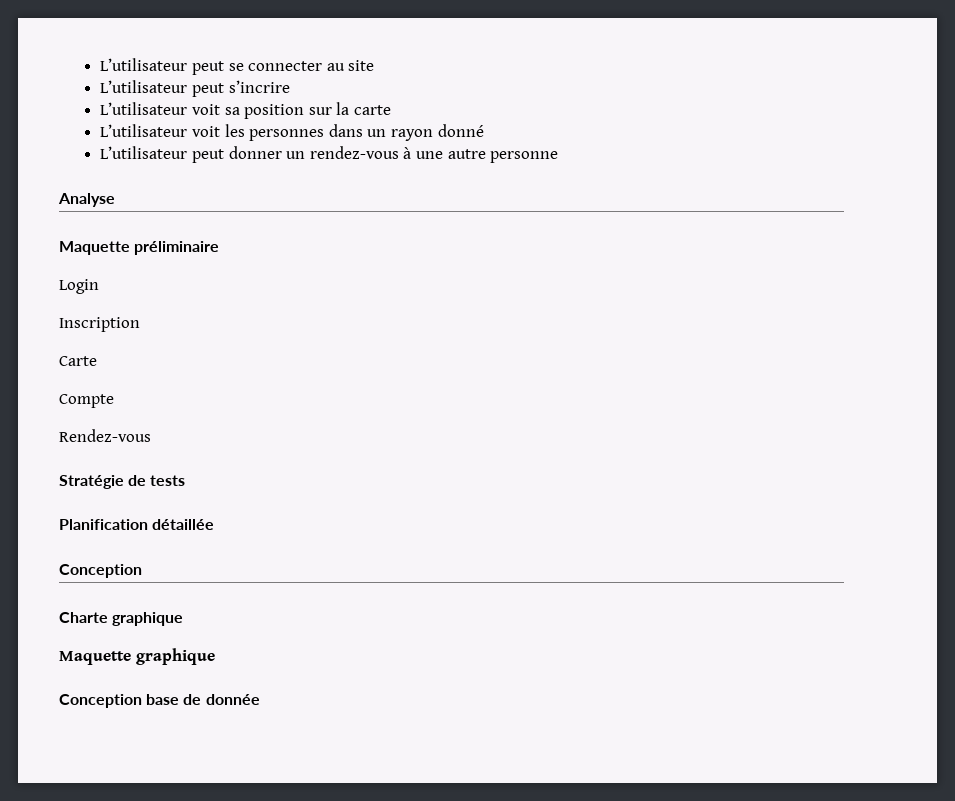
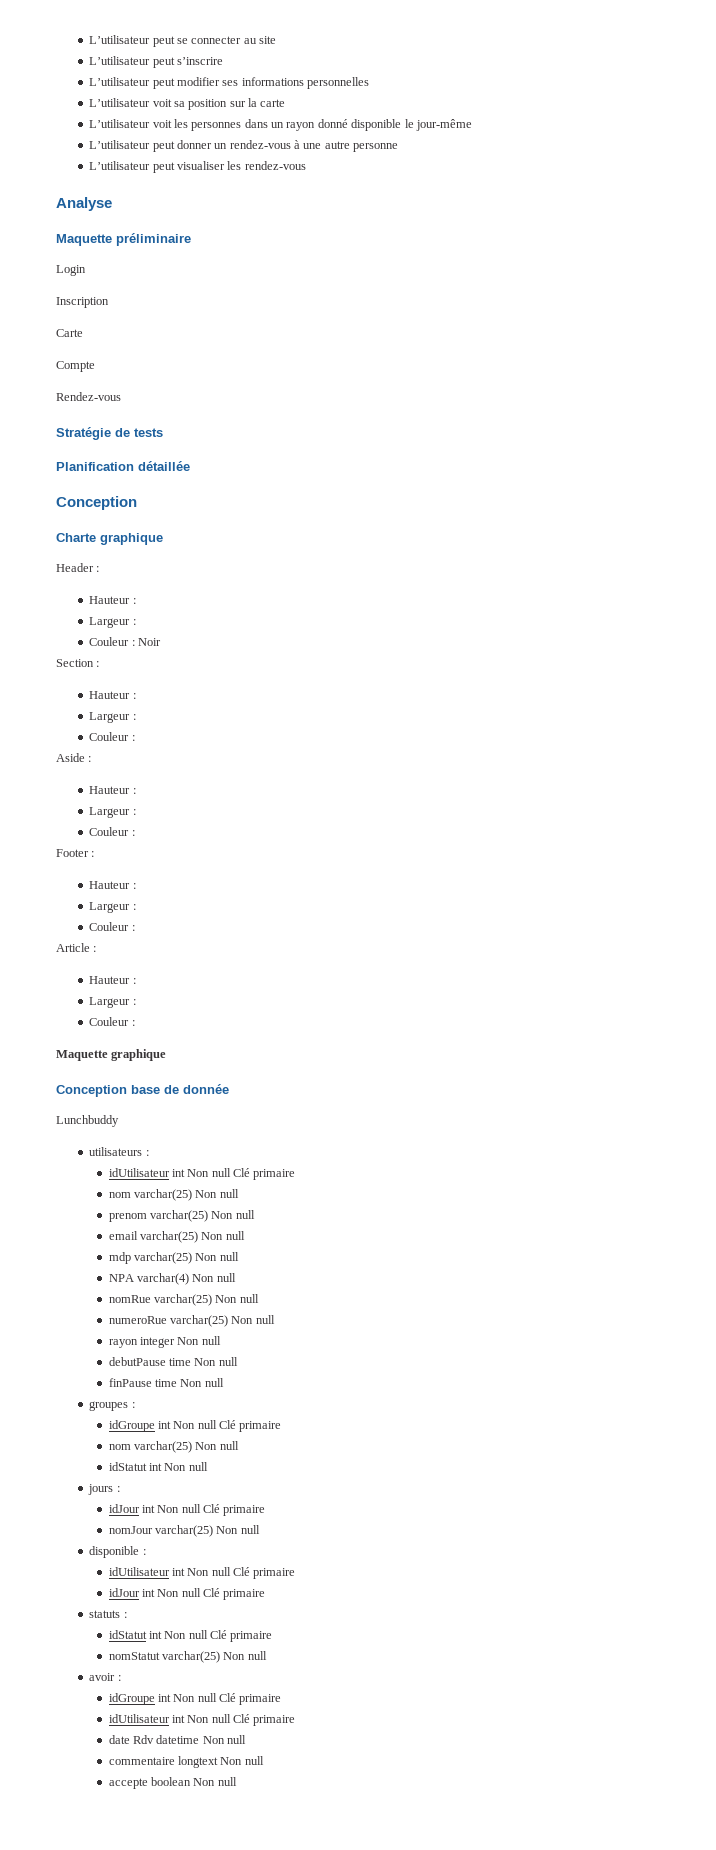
- L’utilisateur peut s’incrire
+ L’utilisateur peut s’inscrire
+ L’utilisateur peut modifier ses informations personnelles
- L’utilisateur voit les personnes dans un rayon donné
+ L’utilisateur voit les personnes dans un rayon donné disponible le jour-même
+ L’utilisateur peut visualiser les rendez-vous
+ Header :
+ Hauteur :
+ Largeur :
+ Couleur : Noir
+ Section :
+ Hauteur :
+ Largeur :
+ Couleur :
+ Aside :
+ Hauteur :
+ Largeur :
+ Couleur :
+ Footer :
+ Hauteur :
+ Largeur :
+ Couleur :
+ Article :
+ Hauteur :
+ Largeur :
+ Couleur :
+ Lunchbuddy
+ utilisateurs :
+ idUtilisateur int Non null Clé primaire
+ nom varchar(25) Non null
+ prenom varchar(25) Non null
+ email varchar(25) Non null
+ mdp varchar(25) Non null
+ NPA varchar(4) Non null
+ nomRue varchar(25) Non null
+ numeroRue varchar(25) Non null
+ rayon integer Non null
+ debutPause time Non null
+ finPause time Non null
+ groupes :
+ idGroupe int Non null Clé primaire
+ nom varchar(25) Non null
+ idStatut int Non null
+ jours :
+ idJour int Non null Clé primaire
+ nomJour varchar(25) Non null
+ disponible :
+ idUtilisateur int Non null Clé primaire
+ idJour int Non null Clé primaire
+ statuts :
+ idStatut int Non null Clé primaire
+ nomStatut varchar(25) Non null
+ avoir :
+ idGroupe int Non null Clé primaire
+ idUtilisateur int Non null Clé primaire
+ date Rdv datetime Non null
+ commentaire longtext Non null
+ accepte boolean Non null

